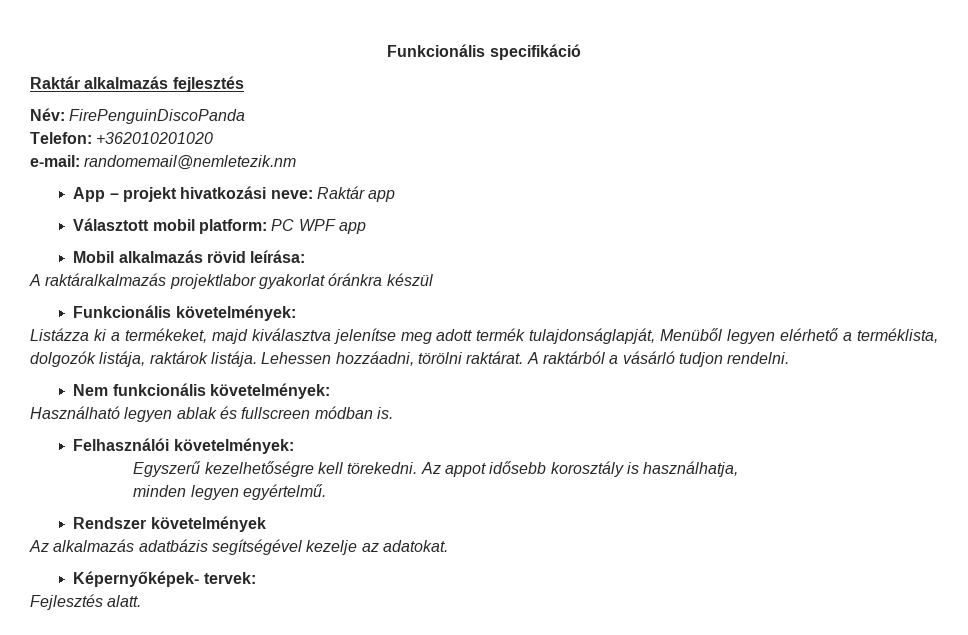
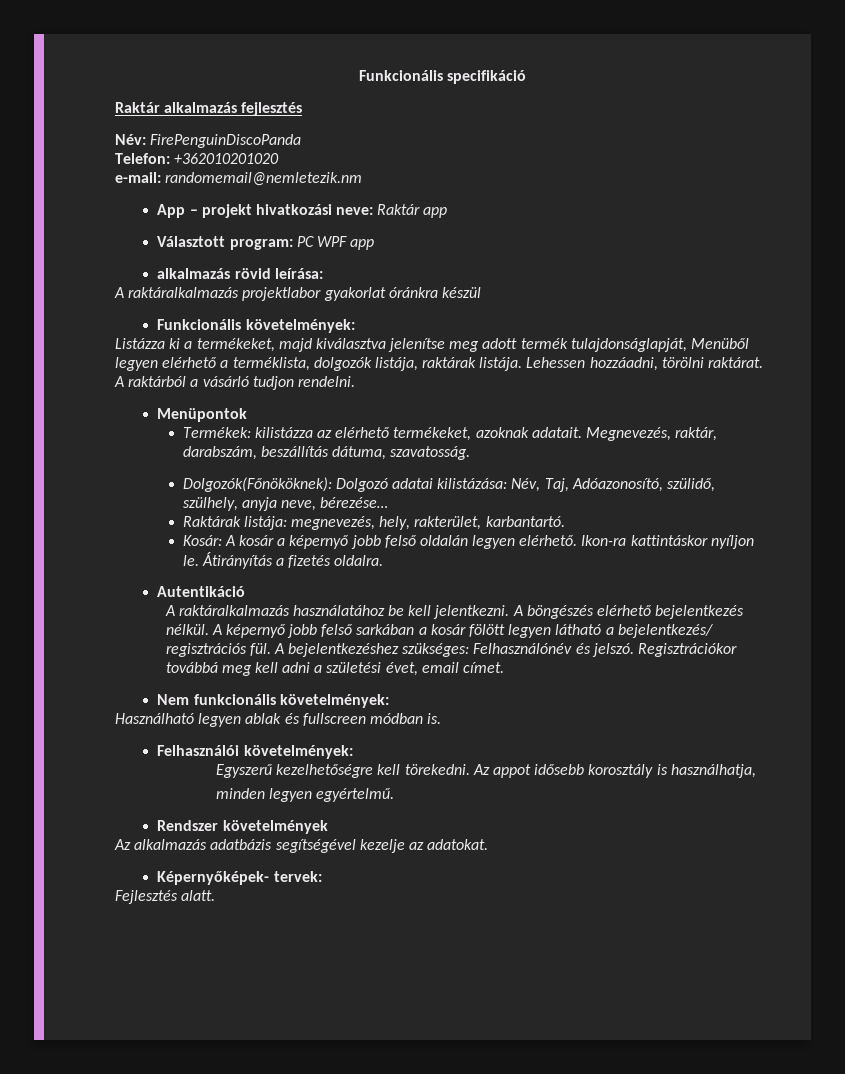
- Választott mobil platform: PC WPF app
+ Választott program: PC WPF app
- Mobil alkalmazás rövid leírása:
+ alkalmazás rövid leírása:
- Listázza ki a termékeket, majd kiválasztva jelenítse meg adott termék tulajdonságlapját, Menüből legyen elérhető a terméklista, dolgozók listája, raktárok listája.
+ Listázza ki a termékeket, majd kiválasztva jelenítse meg adott termék tulajdonságlapját, Menüből legyen elérhető a terméklista, dolgozók listája, raktárak listája.
+ Menüpontok
+ Termékek: kilistázza az elérhető termékeket, azoknak adatait. Megnevezés, raktár, darabszám, beszállítás dátuma, szavatosság.
+ Dolgozók(Főnököknek): Dolgozó adatai kilistázása: Név, Taj, Adóazonosító, szülidő, szülhely, anyja neve, bérezése…
+ Raktárak listája: megnevezés, hely, rakterület, karbantartó.
+ Kosár: A kosár a képernyő jobb felső oldalán legyen elérhető. Ikon-ra kattintáskor nyíljon le. Átirányítás a fizetés oldalra.
+ Autentikáció
+ A raktáralkalmazás használatához be kell jelentkezni. A böngészés elérhető bejelentkezés nélkül. A képernyő jobb felső sarkában a kosár fölött legyen látható a bejelentkezés/ regisztrációs fül. A bejelentkezéshez szükséges: Felhasználónév és jelszó. Regisztrációkor továbbá meg kell adni a születési évet, email címet.

